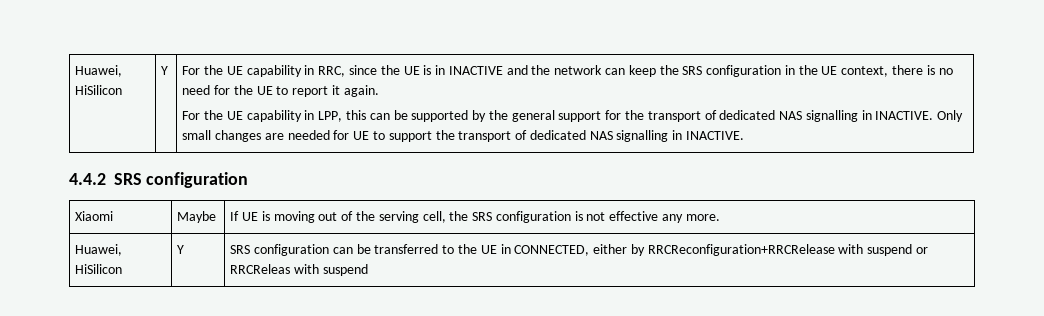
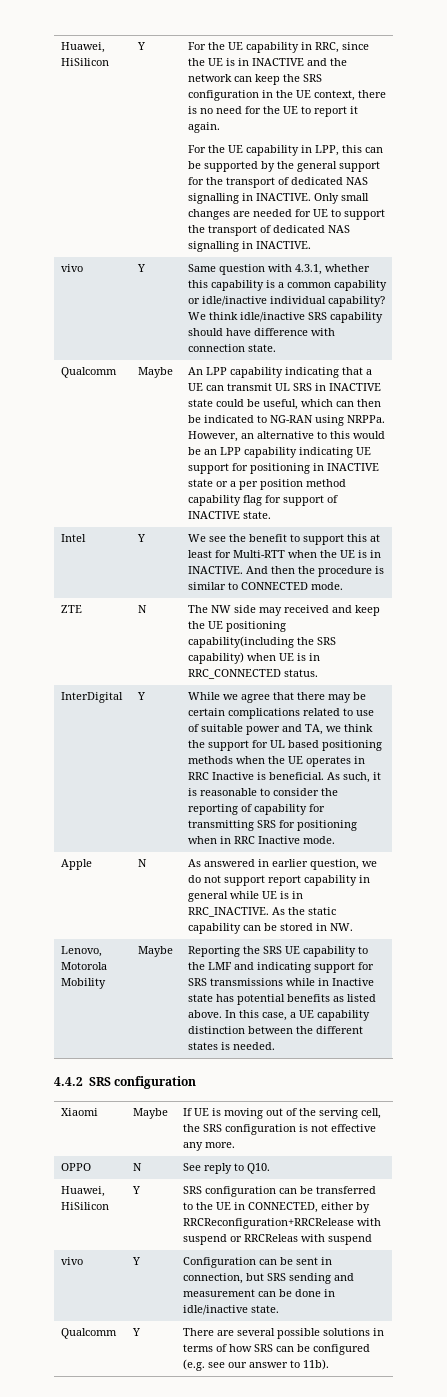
+ vivo | Y | Same question with 4.3.1, whether this capability is a common capability or idle/inactive individual capability? We think idle/inactive SRS capability should have difference with connection state.
+ Qualcomm | Maybe | An LPP capability indicating that a UE can transmit UL SRS in INACTIVE state could be useful, which can then be indicated to NG-RAN using NRPPa. However, an alternative to this would be an LPP capability indicating UE support for positioning in INACTIVE state or a per position method capability flag for support of INACTIVE state.
+ Intel | Y | We see the benefit to support this at least for Multi-RTT when the UE is in INACTIVE. And then the procedure is similar to CONNECTED mode.
+ ZTE | N | The NW side may received and keep the UE positioning capability(including the SRS capability) when UE is in RRC_CONNECTED status.
+ InterDigital | Y | While we agree that there may be certain complications related to use of suitable power and TA, we think the support for UL based positioning methods when the UE operates in RRC Inactive is beneficial. As such, it is reasonable to consider the reporting of capability for transmitting SRS for positioning when in RRC Inactive mode.
+ Apple | N | As answered in earlier question, we do not support report capability in general while UE is in RRC_INACTIVE. As the static capability can be stored in NW.
+ Lenovo, Motorola Mobility | Maybe | Reporting the SRS UE capability to the LMF and indicating support for SRS transmissions while in Inactive state has potential benefits as listed above. In this case, a UE capability distinction between the different states is needed.
+ OPPO | N | See reply to Q10.
+ vivo | Y | Configuration can be sent in connection, but SRS sending and measurement can be done in idle/inactive state.
+ Qualcomm | Y | There are several possible solutions in terms of how SRS can be configured (e.g. see our answer to 11b).

